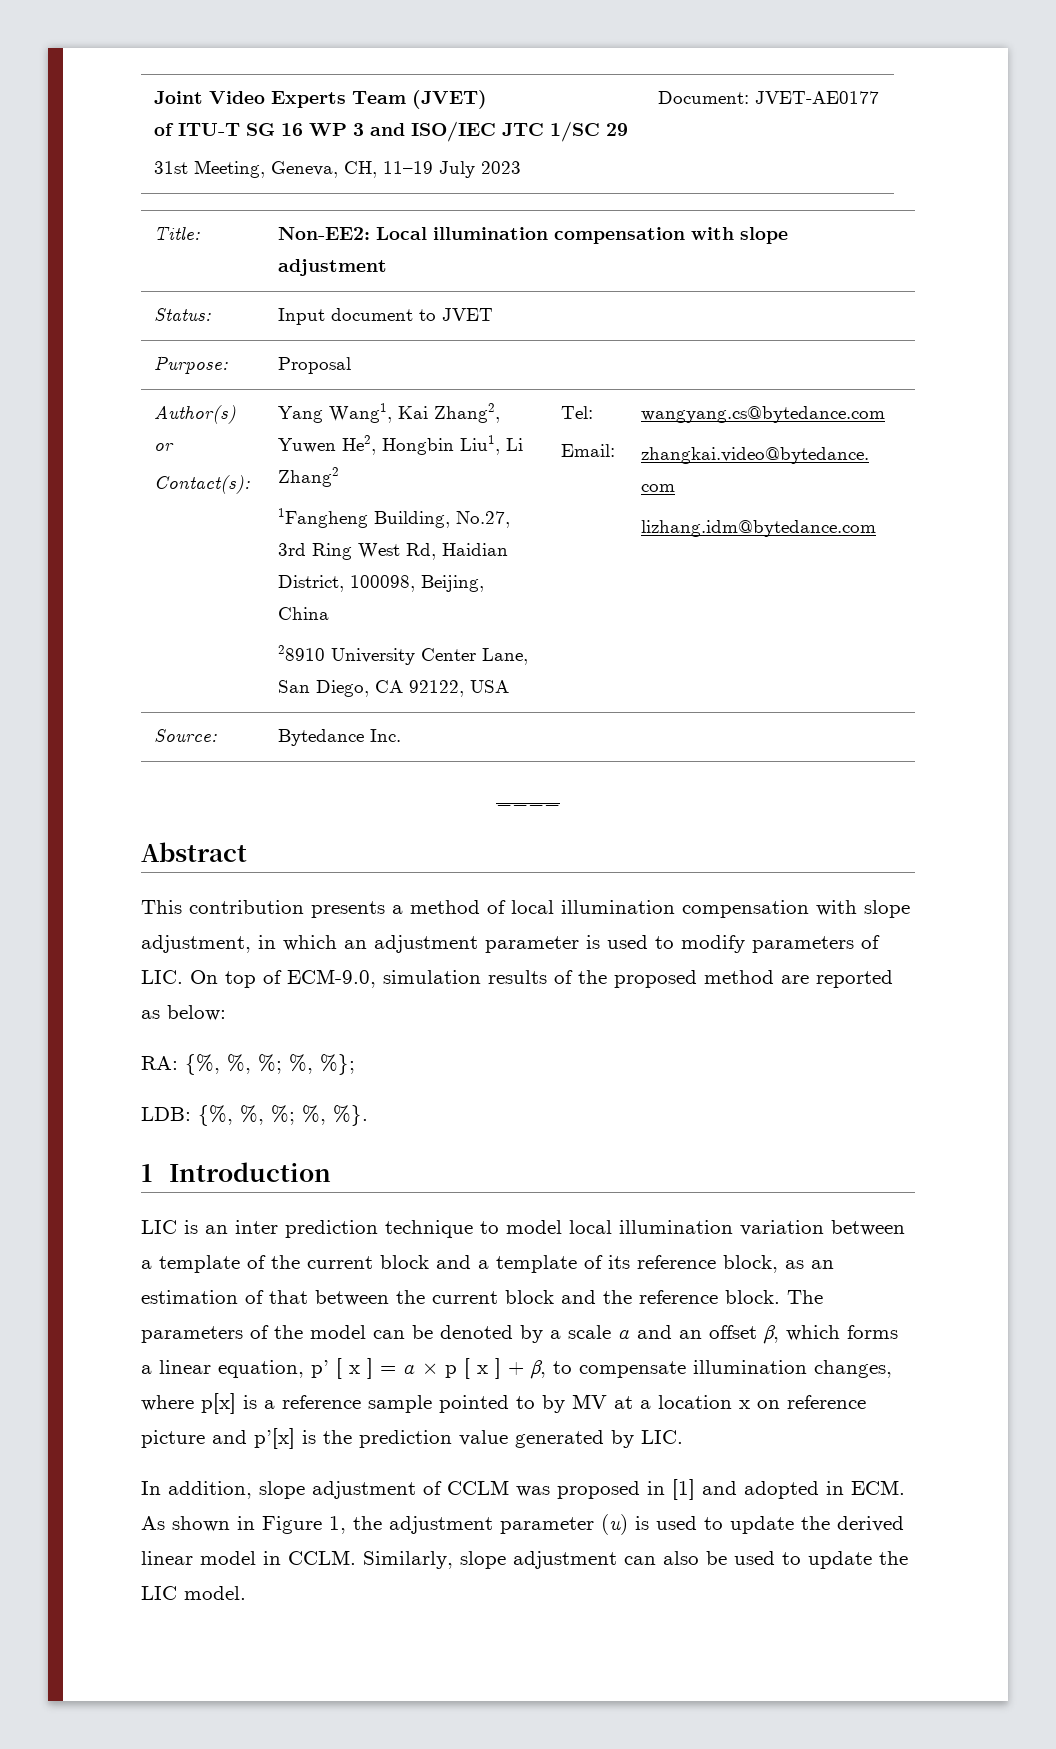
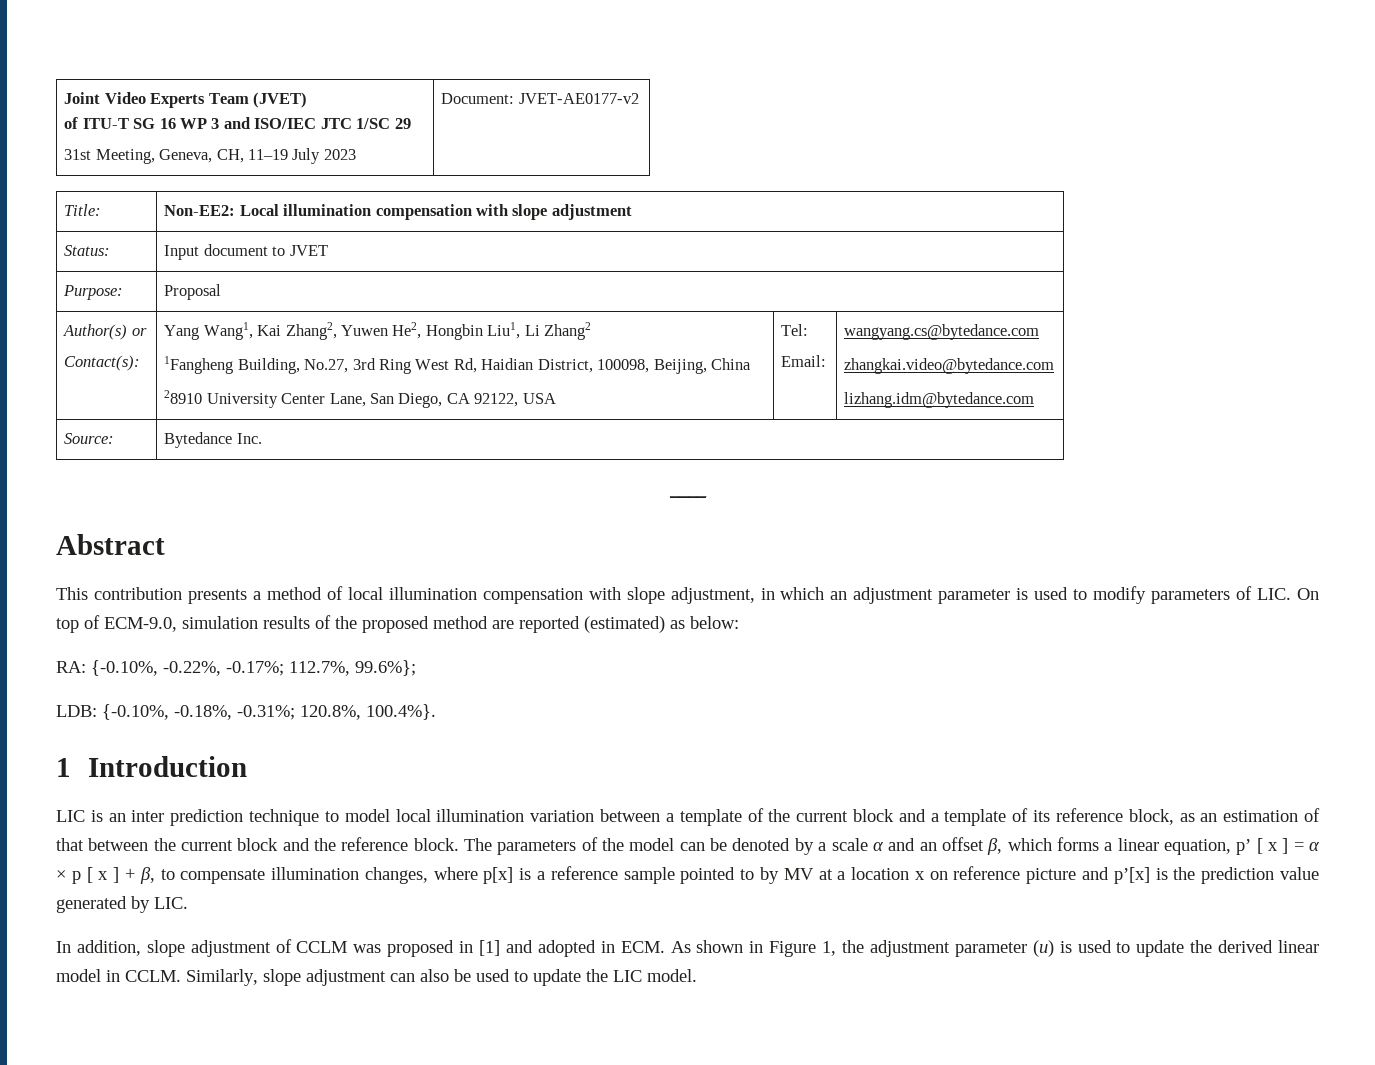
  Joint Video Experts Team (JVET)
  of ITU-T SG 16 WP 3 and ISO/IEC JTC 1/SC 29
- 31st Meeting, Geneva, CH, 11–19 July 2023 | Document: JVET-AE0177
+ 31st Meeting, Geneva, CH, 11–19 July 2023 | Document: JVET-AE0177-v2
- This contribution presents a method of local illumination compensation with slope adjustment, in which an adjustment parameter is used to modify parameters of LIC. On top of ECM-9.0, simulation results of the proposed method are reported as below:
+ This contribution presents a method of local illumination compensation with slope adjustment, in which an adjustment parameter is used to modify parameters of LIC. On top of ECM-9.0, simulation results of the proposed method are reported (estimated) as below:
- RA: {%, %, %; %, %};
- LDB: {%, %, %; %, %}.
+ RA: {-0.10%, -0.22%, -0.17%; 112.7%, 99.6%};
+ LDB: {-0.10%, -0.18%, -0.31%; 120.8%, 100.4%}.

